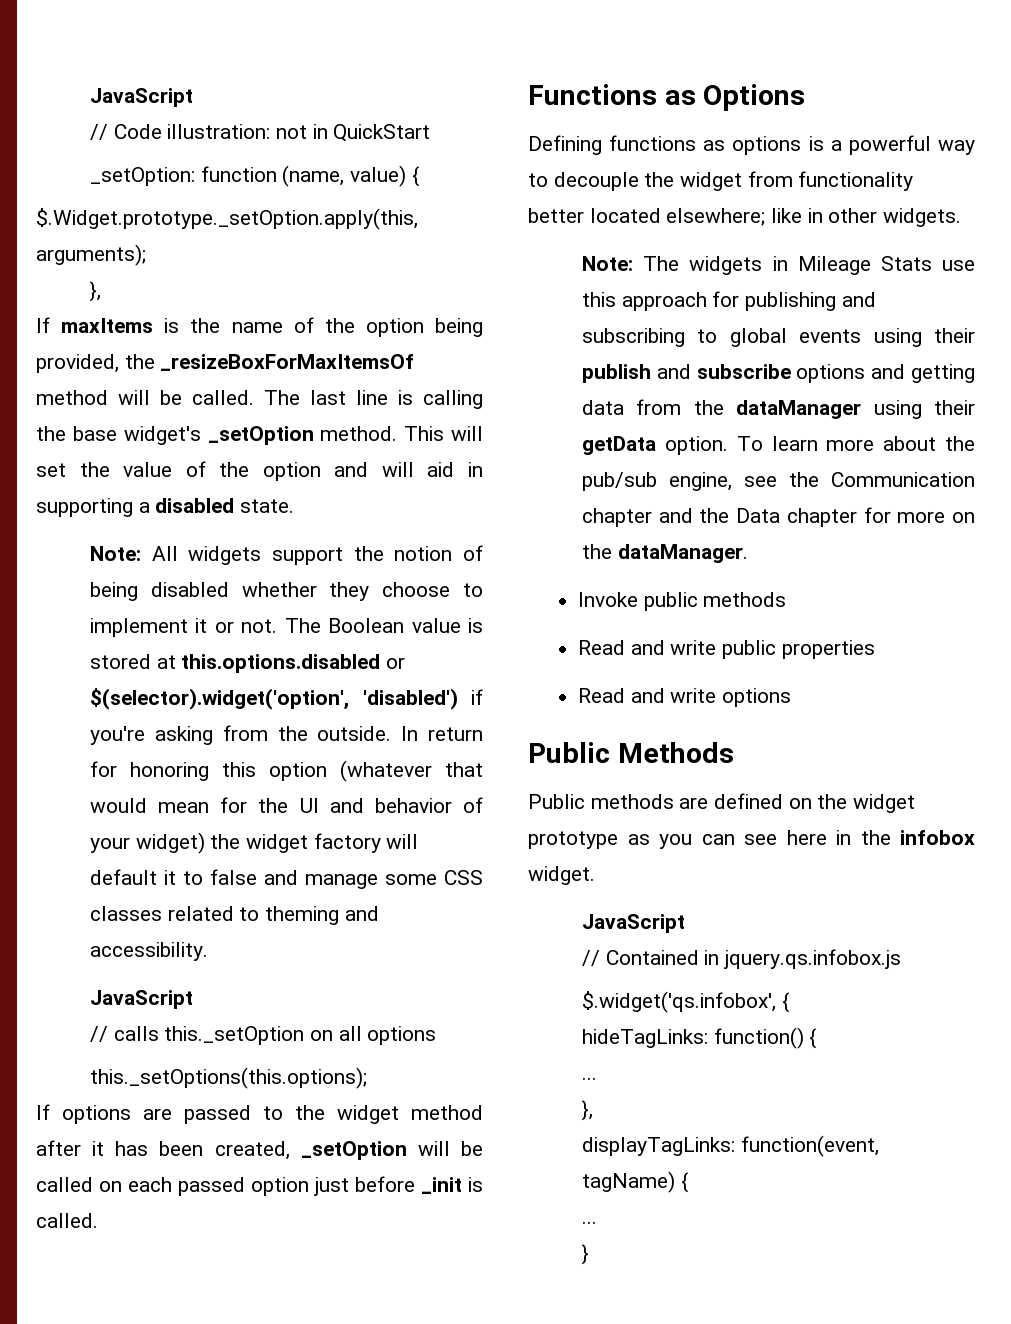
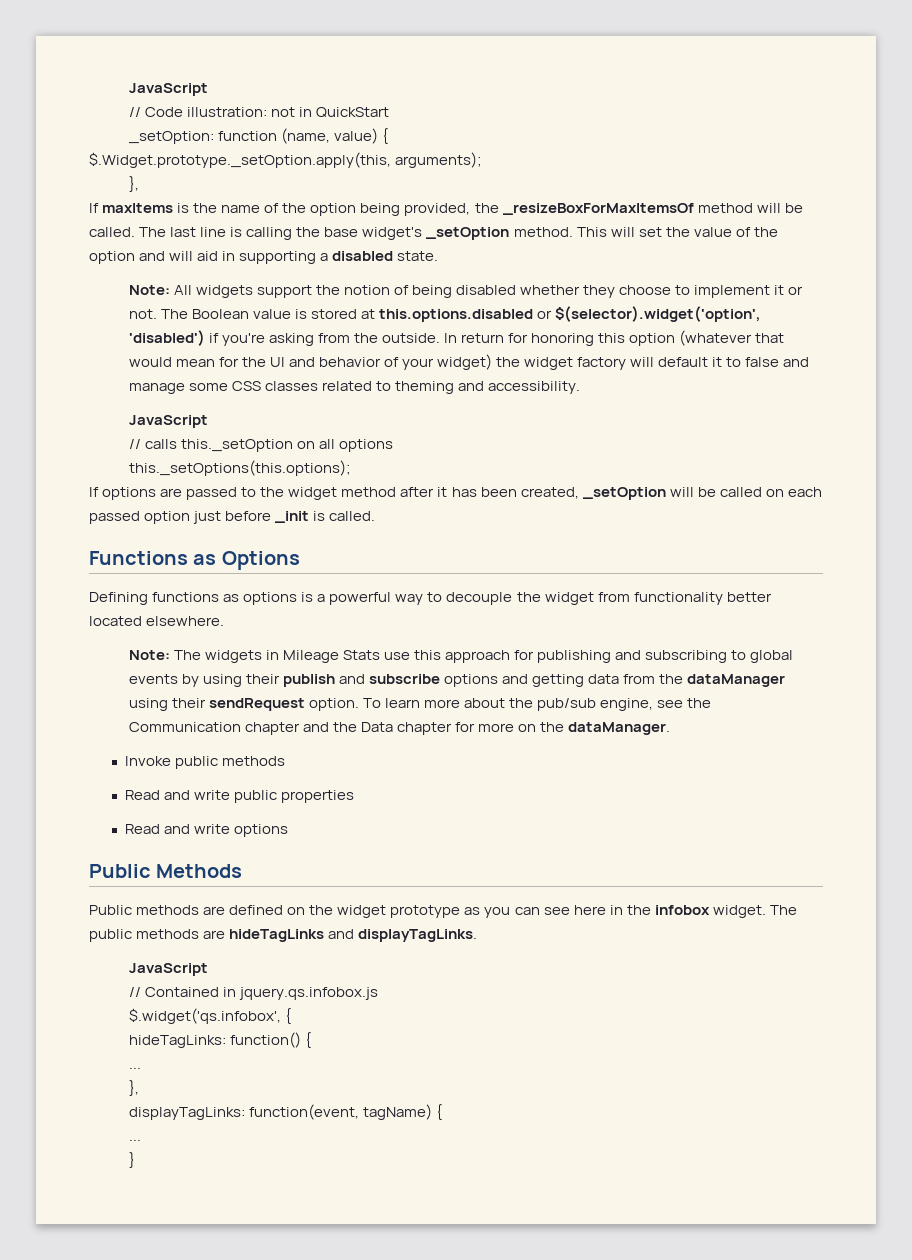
- Defining functions as options is a powerful way to decouple the widget from functionality better located elsewhere; like in other widgets.
+ Defining functions as options is a powerful way to decouple the widget from functionality better located elsewhere.
- Note: The widgets in Mileage Stats use this approach for publishing and subscribing to global events using their publish and subscribe options and getting data from the dataManager using their getData option.
+ Note: The widgets in Mileage Stats use this approach for publishing and subscribing to global events by using their publish and subscribe options and getting data from the dataManager using their sendRequest option.
+ The public methods are hideTagLinks and displayTagLinks.

